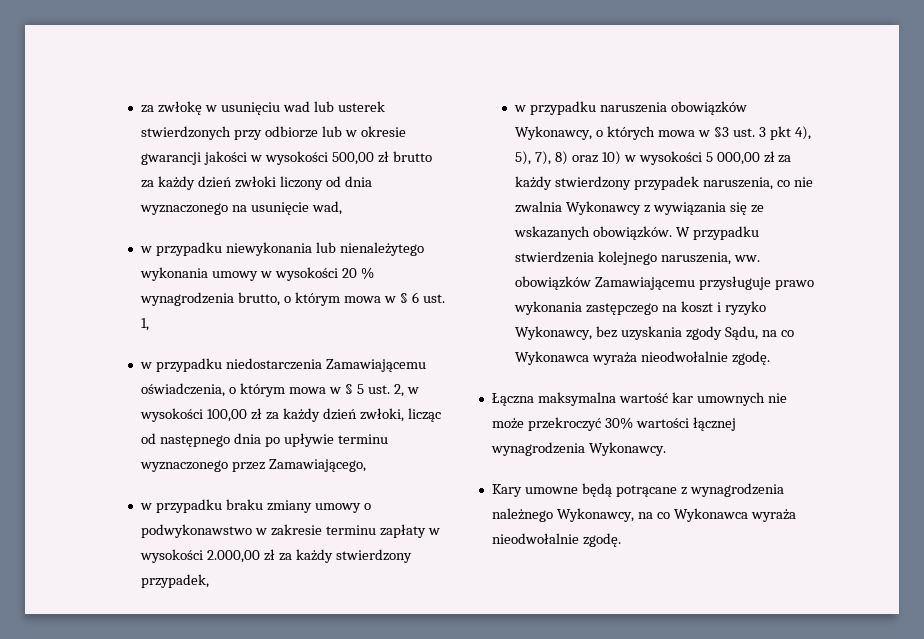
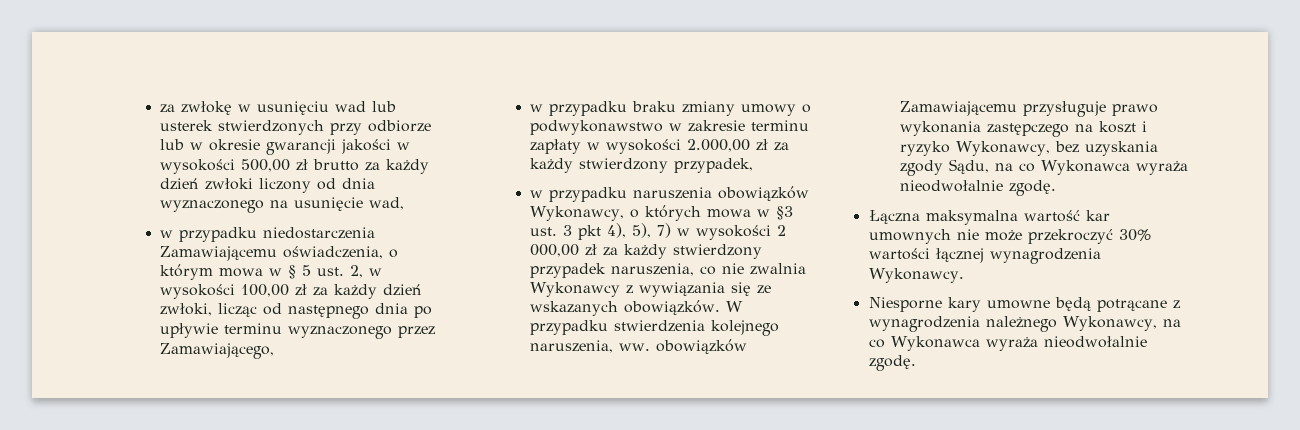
- w przypadku niewykonania lub nienależytego wykonania umowy w wysokości 20 % wynagrodzenia brutto, o którym mowa w § 6 ust. 1,
- w przypadku naruszenia obowiązków Wykonawcy, o których mowa w §3 ust. 3 pkt 4), 5), 7), 8) oraz 10) w wysokości 5 000,00 zł za każdy stwierdzony przypadek naruszenia, co nie zwalnia Wykonawcy z wywiązania się ze wskazanych obowiązków.
+ w przypadku naruszenia obowiązków Wykonawcy, o których mowa w §3 ust. 3 pkt 4), 5), 7) w wysokości 2 000,00 zł za każdy stwierdzony przypadek naruszenia, co nie zwalnia Wykonawcy z wywiązania się ze wskazanych obowiązków.
- Kary umowne będą potrącane z wynagrodzenia należnego Wykonawcy, na co Wykonawca wyraża nieodwołalnie zgodę.
+ Niesporne kary umowne będą potrącane z wynagrodzenia należnego Wykonawcy, na co Wykonawca wyraża nieodwołalnie zgodę.

